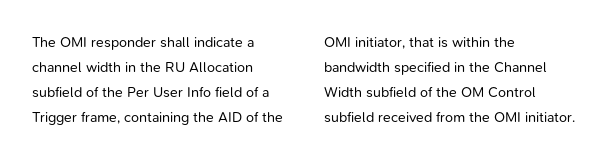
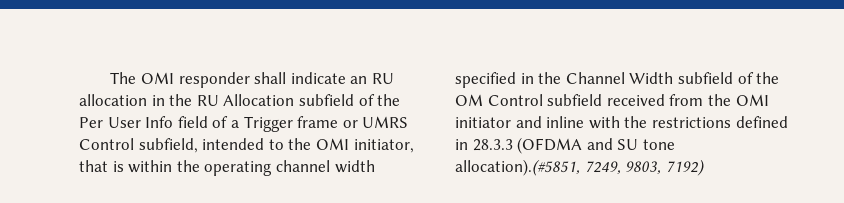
- The OMI responder shall indicate a channel width in the RU Allocation subfield of the Per User Info field of a Trigger frame, containing the AID of the OMI initiator, that is within the bandwidth specified in the Channel Width subfield of the OM Control subfield received from the OMI initiator.
+ The OMI responder shall indicate an RU allocation in the RU Allocation subfield of the Per User Info field of a Trigger frame or UMRS Control subfield, intended to the OMI initiator, that is within the operating channel width specified in the Channel Width subfield of the OM Control subfield received from the OMI initiator and inline with the restrictions defined in 28.3.3 (OFDMA and SU tone allocation).(#5851, 7249, 9803, 7192)

